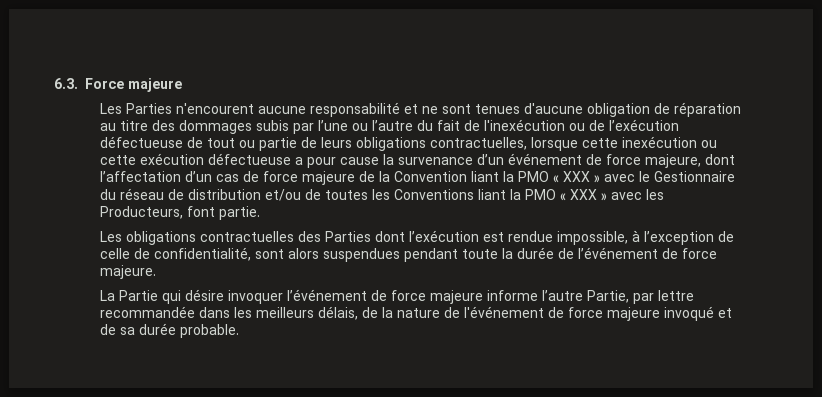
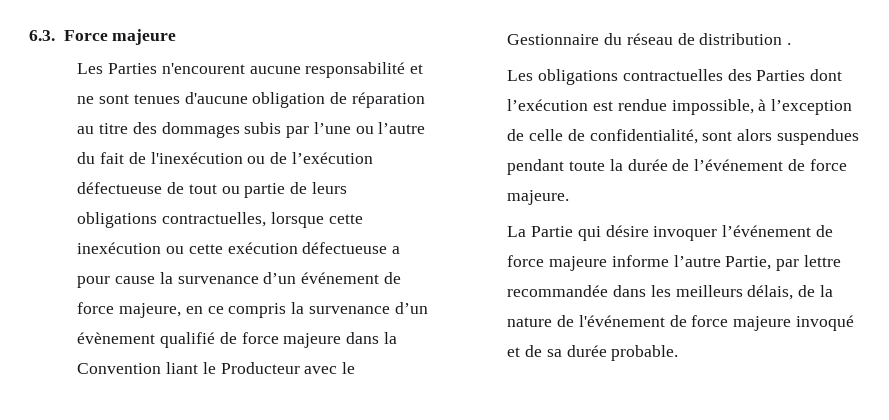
- Les Parties n'encourent aucune responsabilité et ne sont tenues d'aucune obligation de réparation au titre des dommages subis par l’une ou l’autre du fait de l'inexécution ou de l’exécution défectueuse de tout ou partie de leurs obligations contractuelles, lorsque cette inexécution ou cette exécution défectueuse a pour cause la survenance d’un événement de force majeure, dont l’affectation d’un cas de force majeure de la Convention liant la PMO « XXX » avec le Gestionnaire du réseau de distribution et/ou de toutes les Conventions liant la PMO « XXX » avec les Producteurs, font partie.
+ Les Parties n'encourent aucune responsabilité et ne sont tenues d'aucune obligation de réparation au titre des dommages subis par l’une ou l’autre du fait de l'inexécution ou de l’exécution défectueuse de tout ou partie de leurs obligations contractuelles, lorsque cette inexécution ou cette exécution défectueuse a pour cause la survenance d’un événement de force majeure, en ce compris la survenance d’un évènement qualifié de force majeure dans la Convention liant le Producteur avec le Gestionnaire du réseau de distribution .

